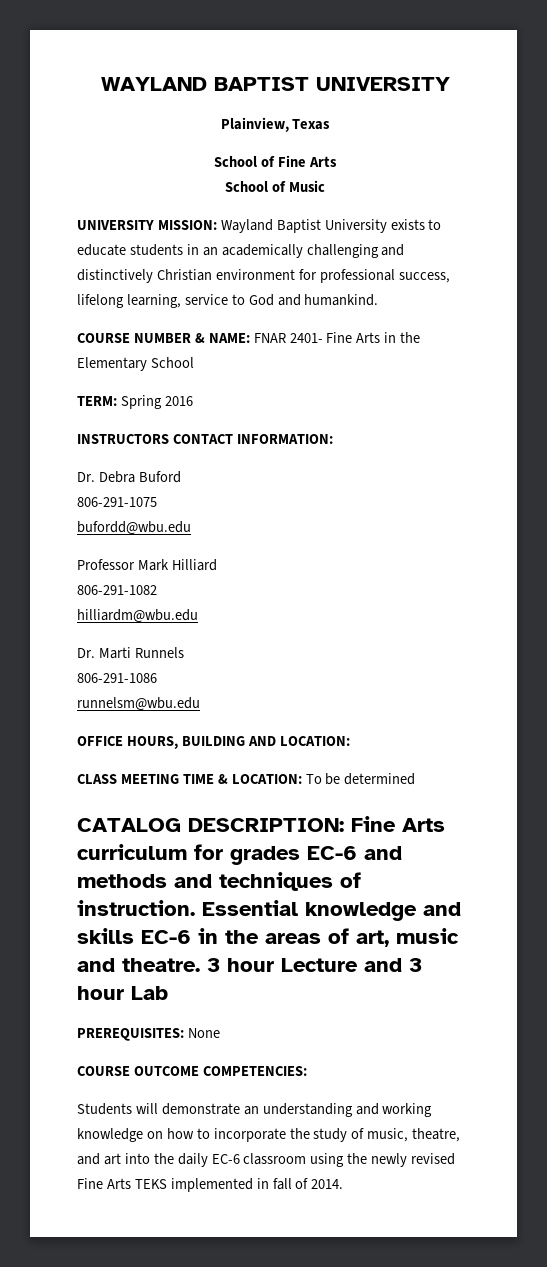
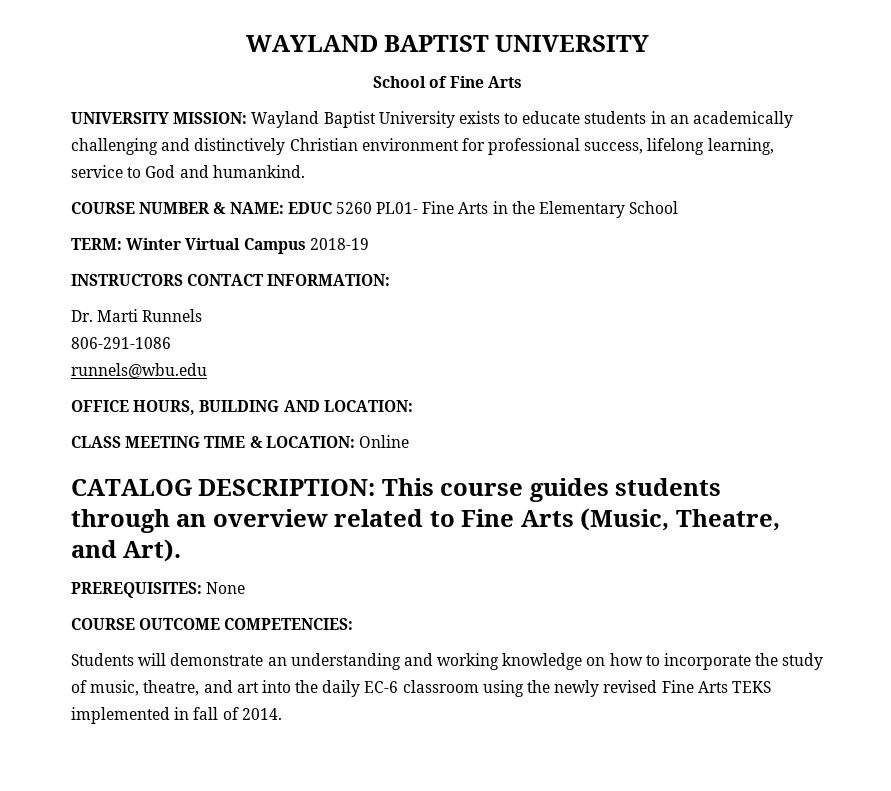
- Plainview, Texas
- School of Music
- COURSE NUMBER & NAME: FNAR 2401- Fine Arts in the Elementary School
+ COURSE NUMBER & NAME: EDUC 5260 PL01- Fine Arts in the Elementary School
- TERM: Spring 2016
+ TERM: Winter Virtual Campus 2018-19
- Dr. Debra Buford
- 806-291-1075
- bufordd@wbu.edu
- Professor Mark Hilliard
- 806-291-1082
- hilliardm@wbu.edu
- runnelsm@wbu.edu
+ runnels@wbu.edu
- CLASS MEETING TIME & LOCATION: To be determined
+ CLASS MEETING TIME & LOCATION: Online
- CATALOG DESCRIPTION: Fine Arts curriculum for grades EC-6 and methods and techniques of instruction. Essential knowledge and skills EC-6 in the areas of art, music and theatre. 3 hour Lecture and 3 hour Lab
+ CATALOG DESCRIPTION: This course guides students through an overview related to Fine Arts (Music, Theatre, and Art).

